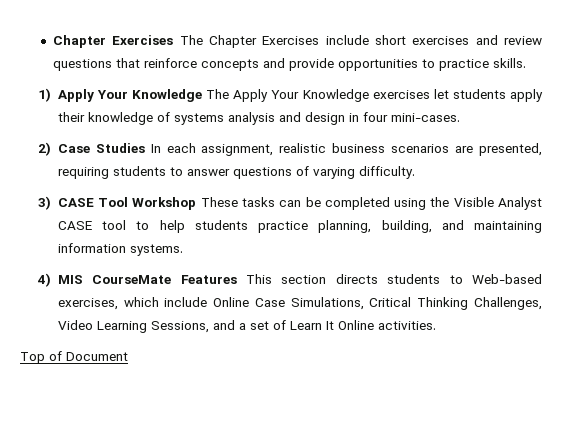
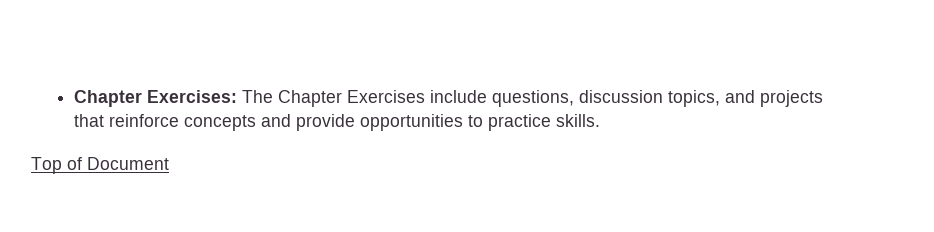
- Chapter Exercises The Chapter Exercises include short exercises and review questions that reinforce concepts and provide opportunities to practice skills.
+ Chapter Exercises: The Chapter Exercises include questions, discussion topics, and projects that reinforce concepts and provide opportunities to practice skills.
- 1) Apply Your Knowledge The Apply Your Knowledge exercises let students apply their knowledge of systems analysis and design in four mini-cases.
- 2) Case Studies In each assignment, realistic business scenarios are presented, requiring students to answer questions of varying difficulty.
- 3) CASE Tool Workshop These tasks can be completed using the Visible Analyst CASE tool to help students practice planning, building, and maintaining information systems.
- 4) MIS CourseMate Features This section directs students to Web-based exercises, which include Online Case Simulations, Critical Thinking Challenges, Video Learning Sessions, and a set of Learn It Online activities.

